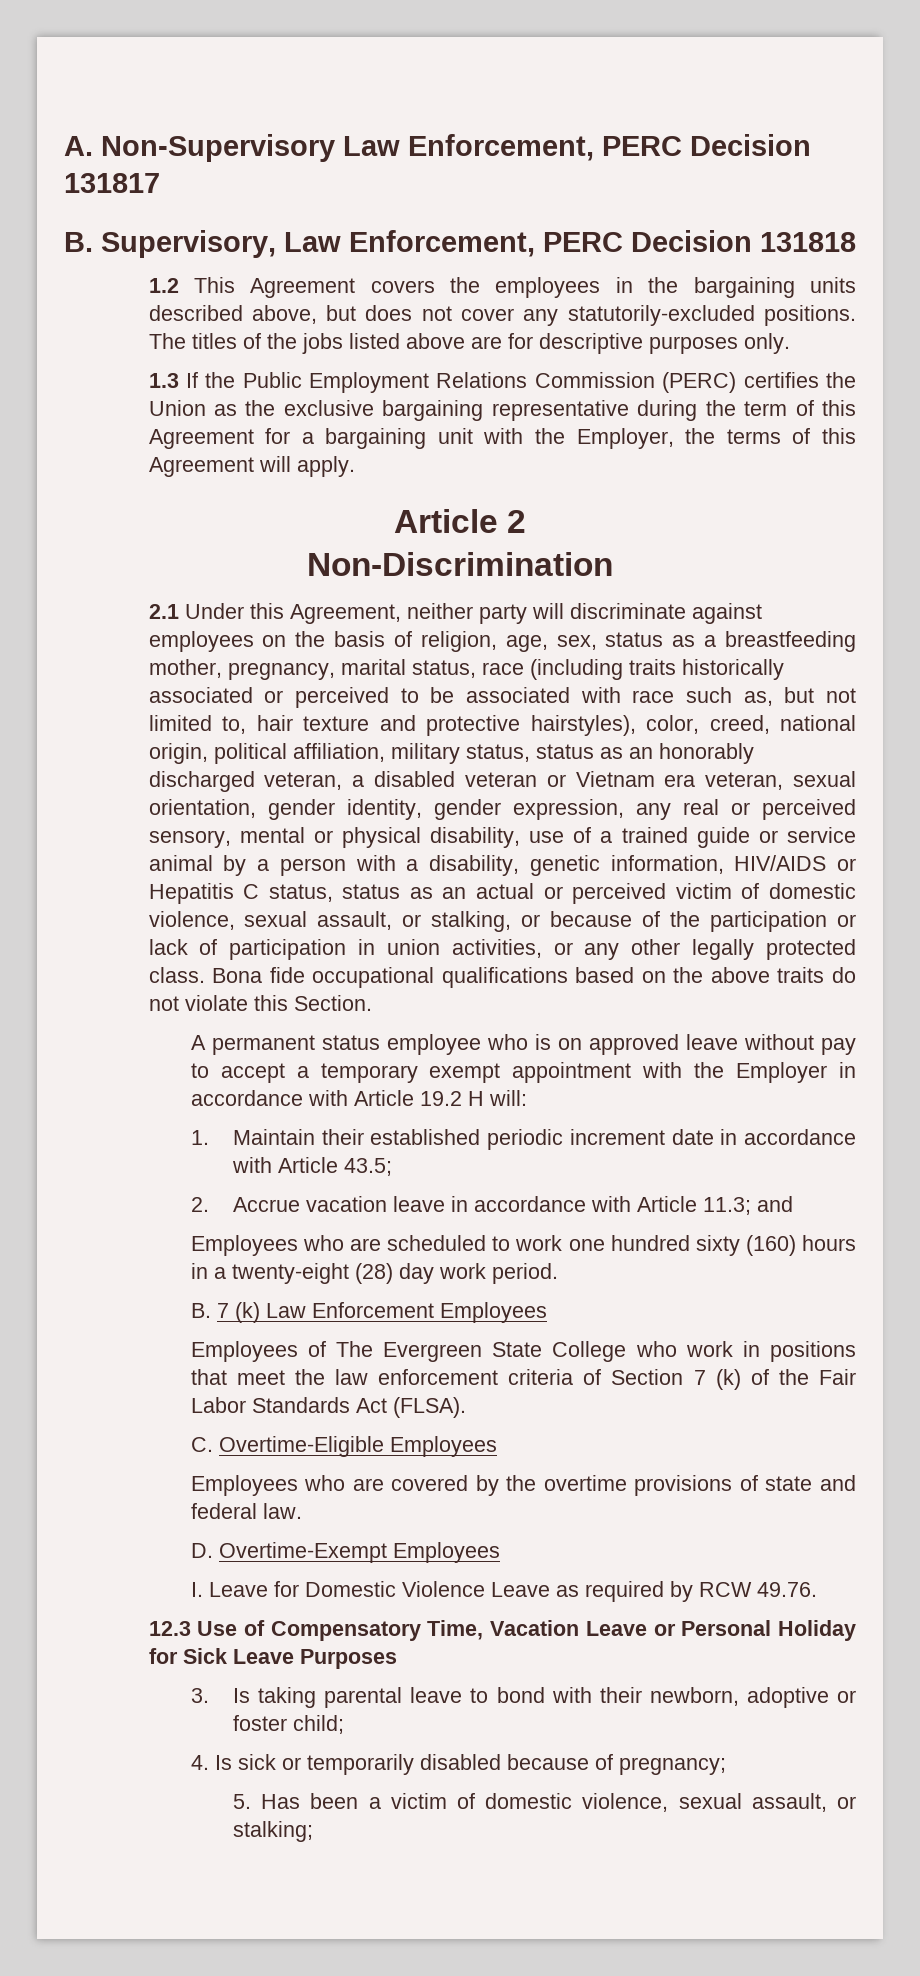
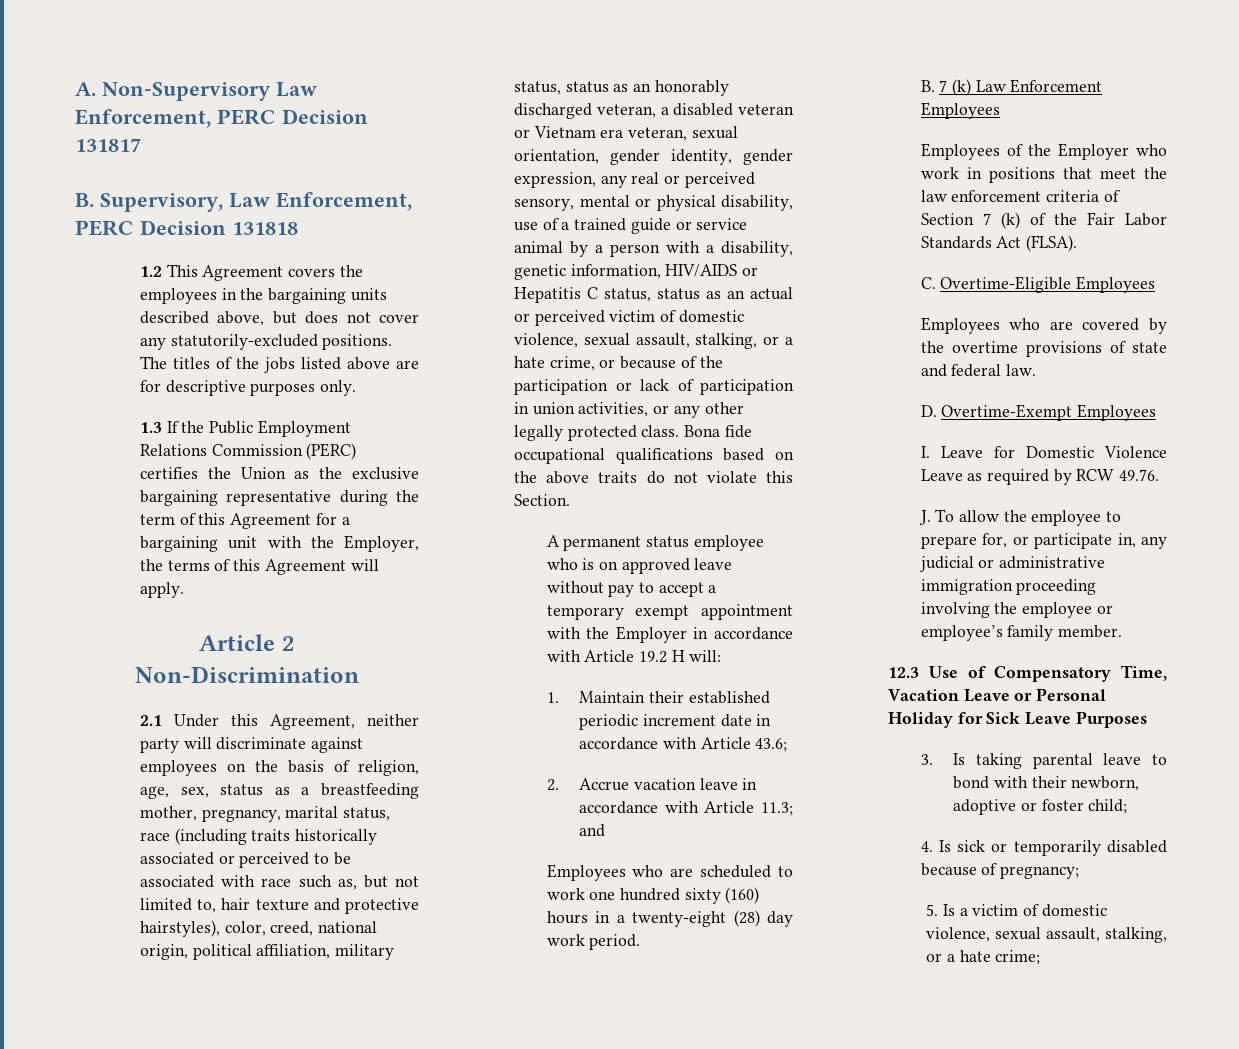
- 2.1 Under this Agreement, neither party will discriminate against employees on the basis of religion, age, sex, status as a breastfeeding mother, pregnancy, marital status, race (including traits historically associated or perceived to be associated with race such as, but not limited to, hair texture and protective hairstyles), color, creed, national origin, political affiliation, military status, status as an honorably discharged veteran, a disabled veteran or Vietnam era veteran, sexual orientation, gender identity, gender expression, any real or perceived sensory, mental or physical disability, use of a trained guide or service animal by a person with a disability, genetic information, HIV/AIDS or Hepatitis C status, status as an actual or perceived victim of domestic violence, sexual assault, or stalking, or because of the participation or lack of participation in union activities, or any other legally protected class.
+ 2.1 Under this Agreement, neither party will discriminate against employees on the basis of religion, age, sex, status as a breastfeeding mother, pregnancy, marital status, race (including traits historically associated or perceived to be associated with race such as, but not limited to, hair texture and protective hairstyles), color, creed, national origin, political affiliation, military status, status as an honorably discharged veteran, a disabled veteran or Vietnam era veteran, sexual orientation, gender identity, gender expression, any real or perceived sensory, mental or physical disability, use of a trained guide or service animal by a person with a disability, genetic information, HIV/AIDS or Hepatitis C status, status as an actual or perceived victim of domestic violence, sexual assault, stalking, or a hate crime, or because of the participation or lack of participation in union activities, or any other legally protected class.
- 1. Maintain their established periodic increment date in accordance with Article 43.5;
+ 1. Maintain their established periodic increment date in accordance with Article 43.6;
- Employees of The Evergreen State College who work in positions that meet the law enforcement criteria of Section 7 (k) of the Fair Labor Standards Act (FLSA).
+ Employees of the Employer who work in positions that meet the law enforcement criteria of Section 7 (k) of the Fair Labor Standards Act (FLSA).
+ J. To allow the employee to prepare for, or participate in, any judicial or administrative immigration proceeding involving the employee or employee’s family member.
- 5. Has been a victim of domestic violence, sexual assault, or stalking;
+ 5. Is a victim of domestic violence, sexual assault, stalking, or a hate crime;

